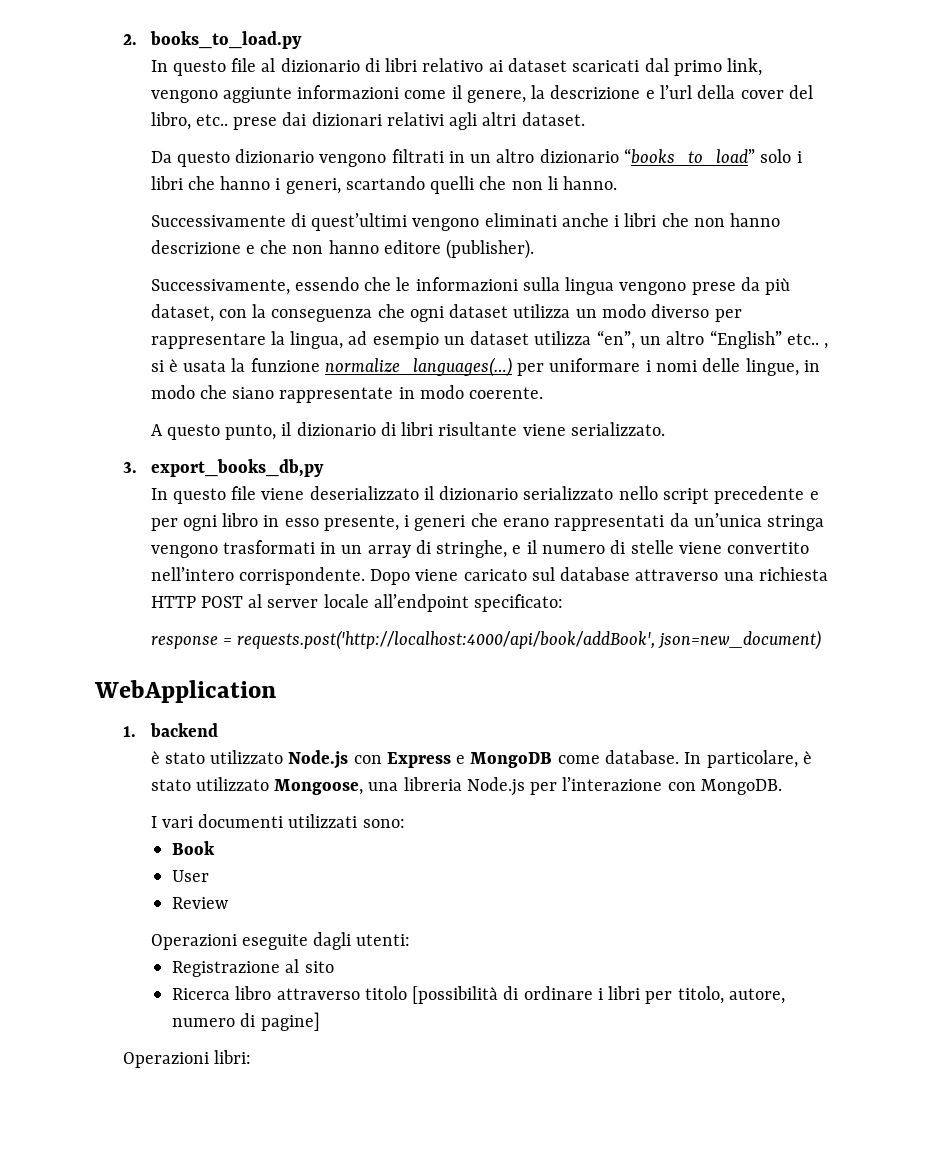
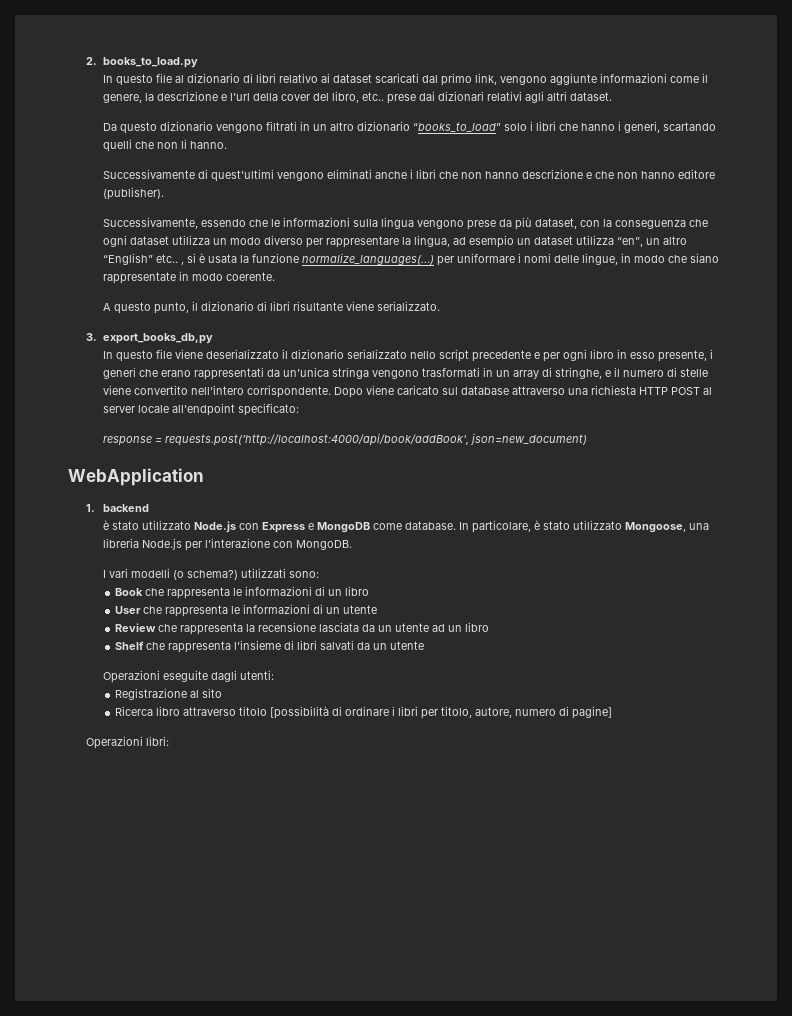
- I vari documenti utilizzati sono:
+ I vari modelli (o schema?) utilizzati sono:
- Book
- User
- Review
+ Book che rappresenta le informazioni di un libro
+ User che rappresenta le informazioni di un utente
+ Review che rappresenta la recensione lasciata da un utente ad un libro
+ Shelf che rappresenta l’insieme di libri salvati da un utente

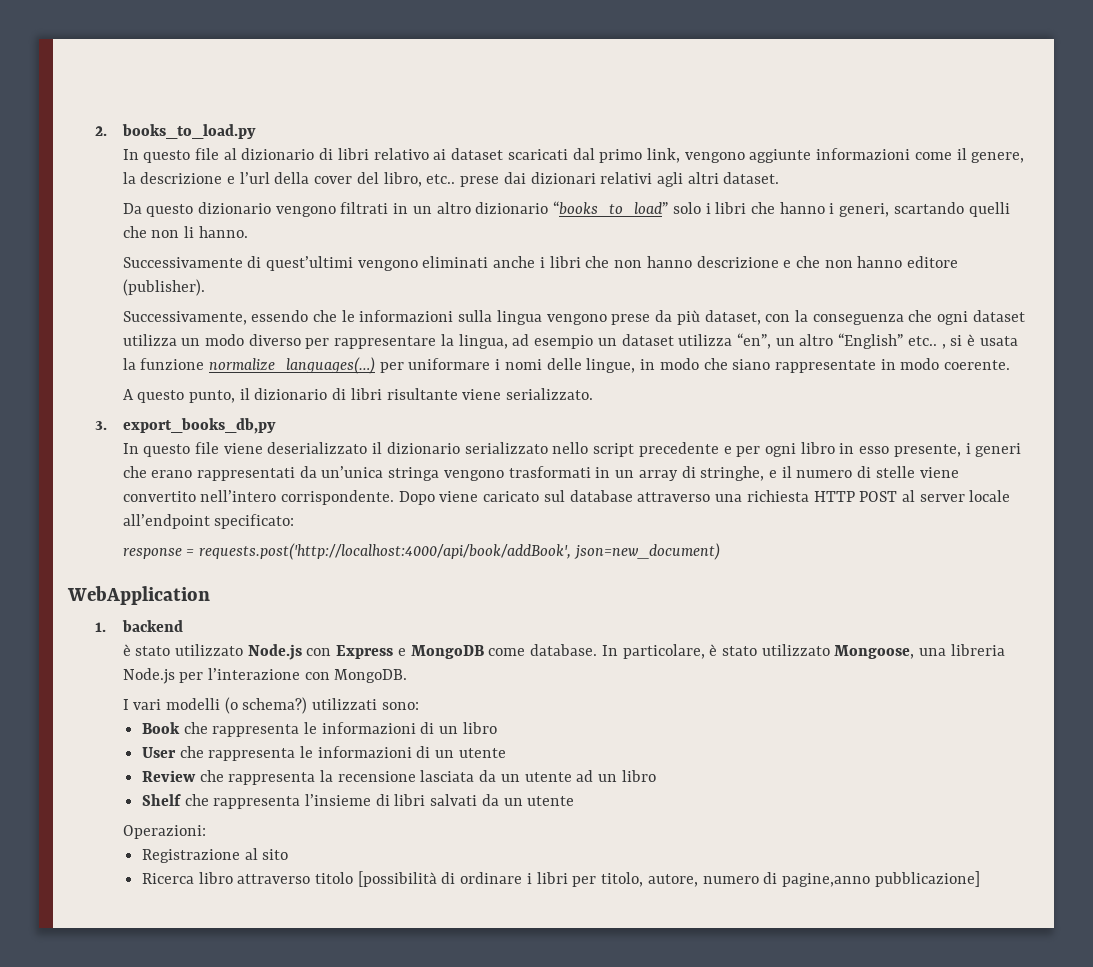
- Operazioni eseguite dagli utenti:
+ Operazioni:
- Ricerca libro attraverso titolo [possibilità di ordinare i libri per titolo, autore, numero di pagine]
- Operazioni libri:
+ Ricerca libro attraverso titolo [possibilità di ordinare i libri per titolo, autore, numero di pagine,anno pubblicazione]

